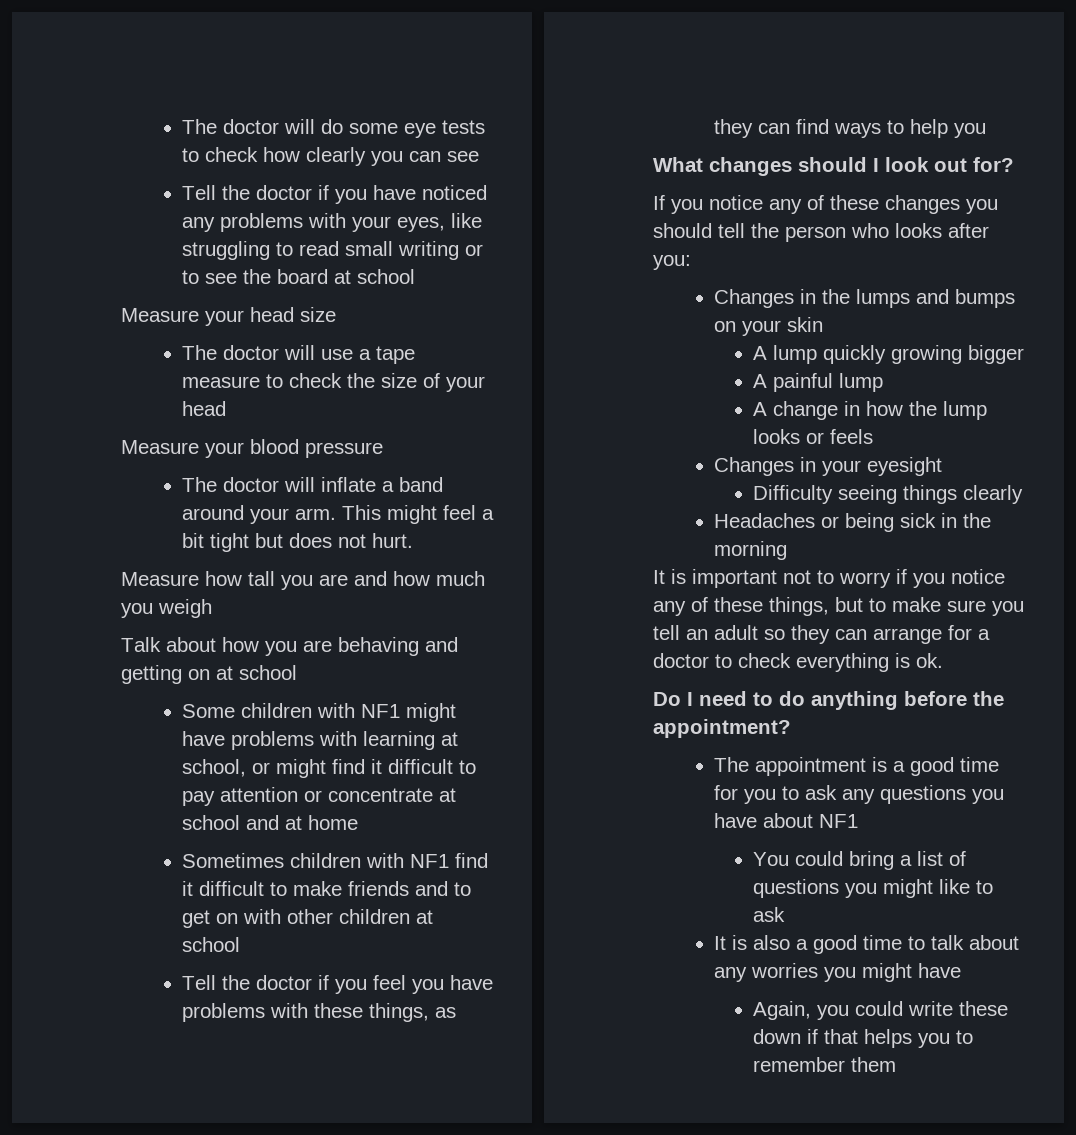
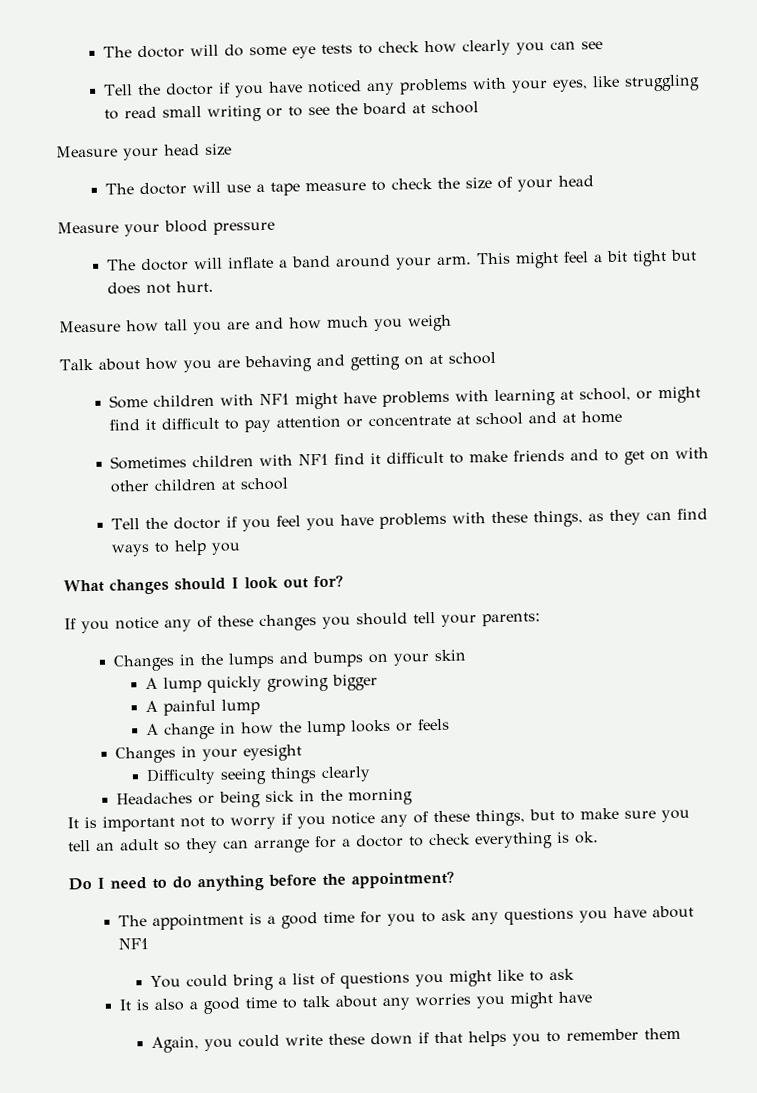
- If you notice any of these changes you should tell the person who looks after you:
+ If you notice any of these changes you should tell your parents:

